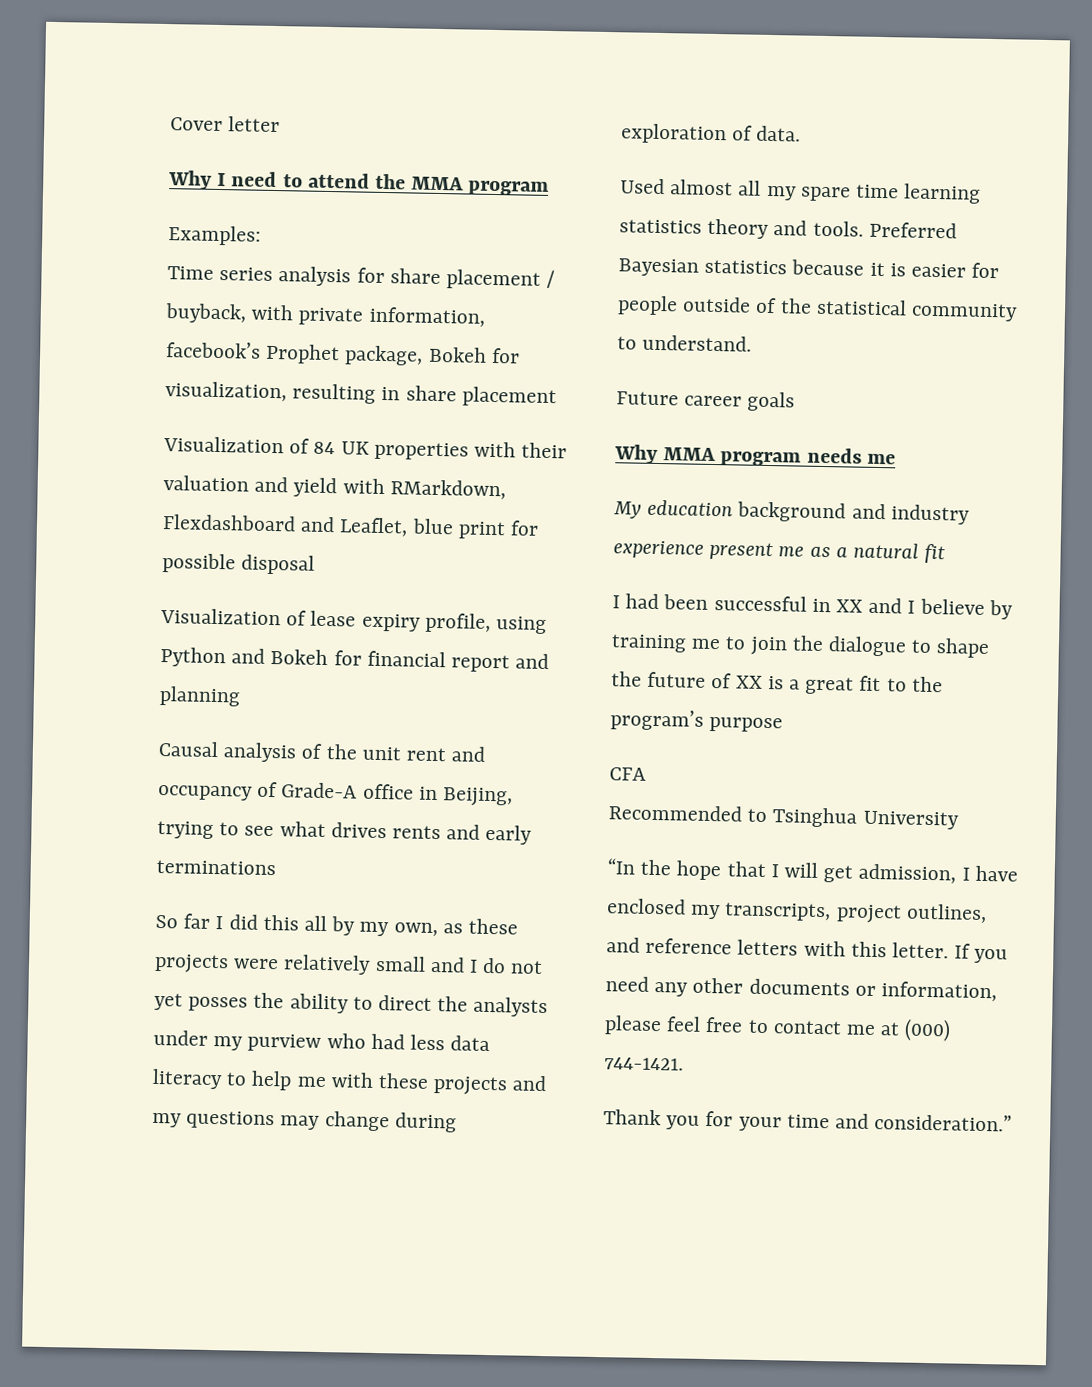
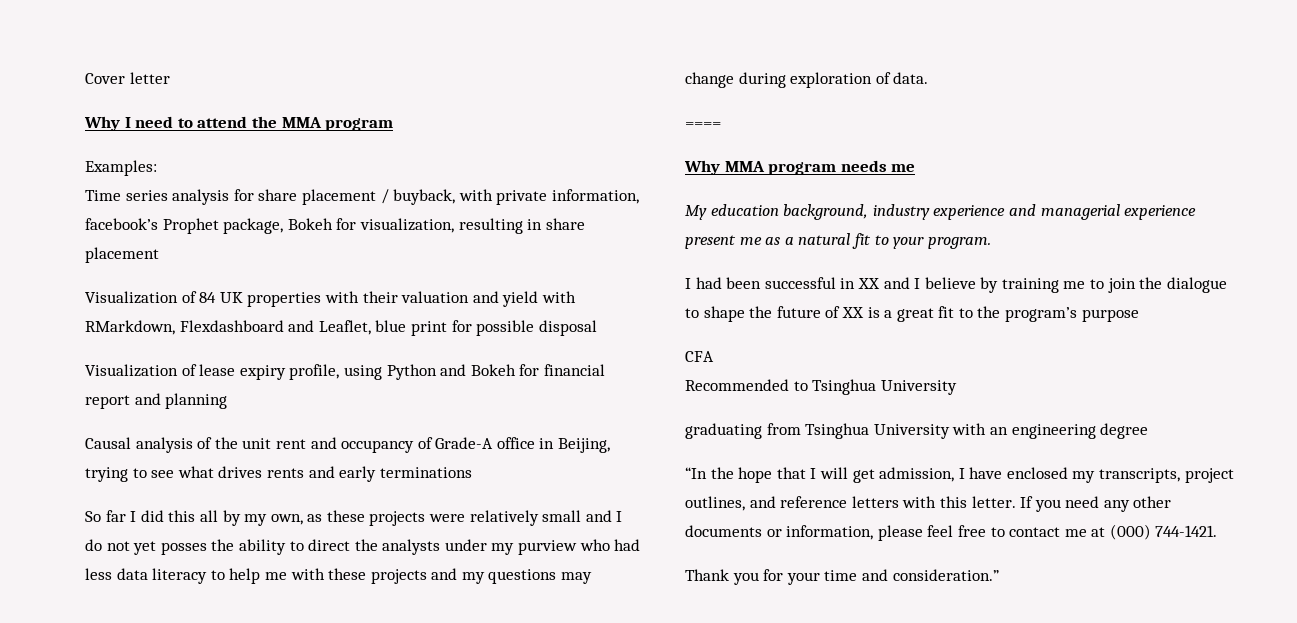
- Used almost all my spare time learning statistics theory and tools. Preferred Bayesian statistics because it is easier for people outside of the statistical community to understand.
- Future career goals
+ ====
- My education background and industry experience present me as a natural fit
+ My education background, industry experience and managerial experience present me as a natural fit to your program.
+ graduating from Tsinghua University with an engineering degree

